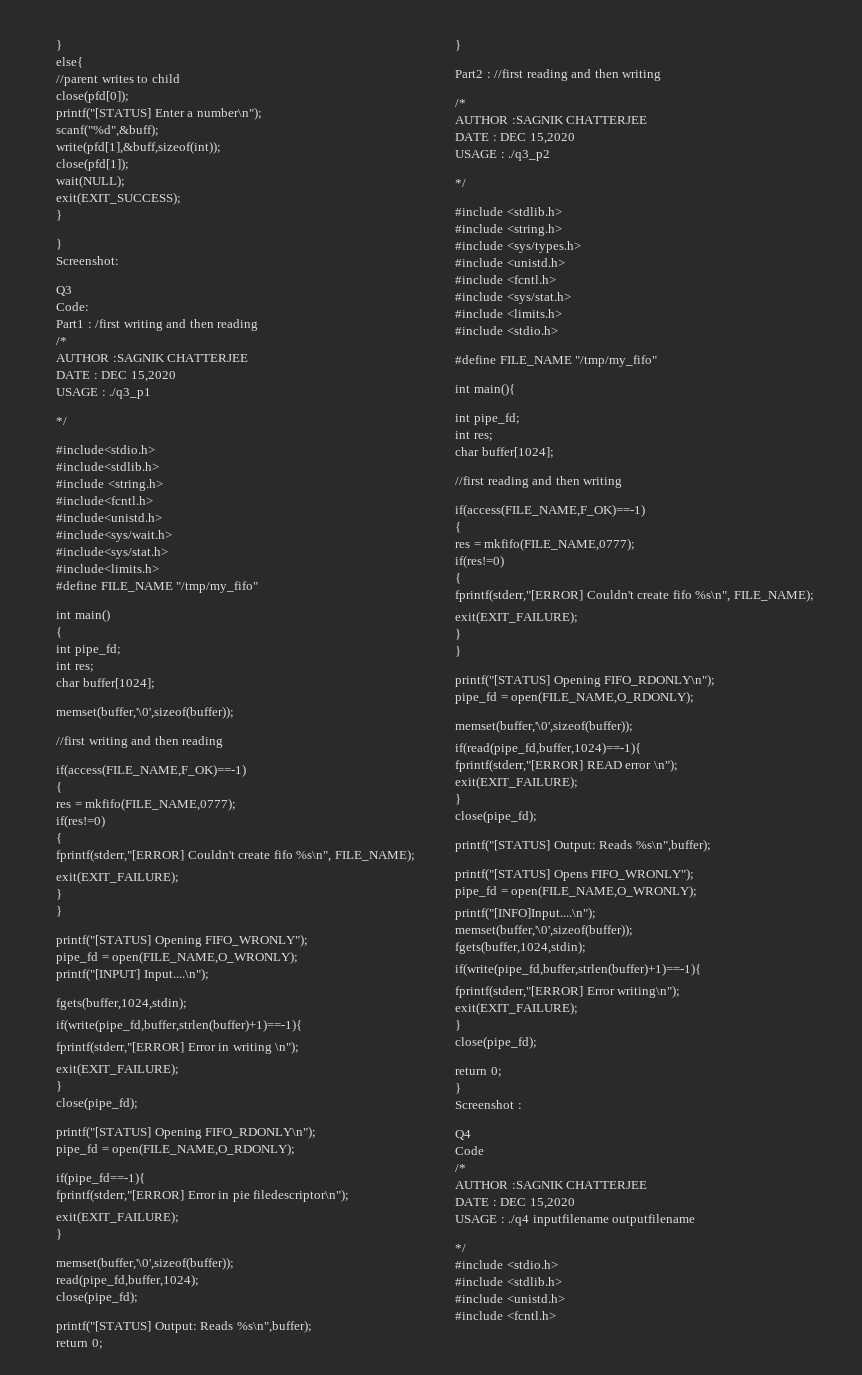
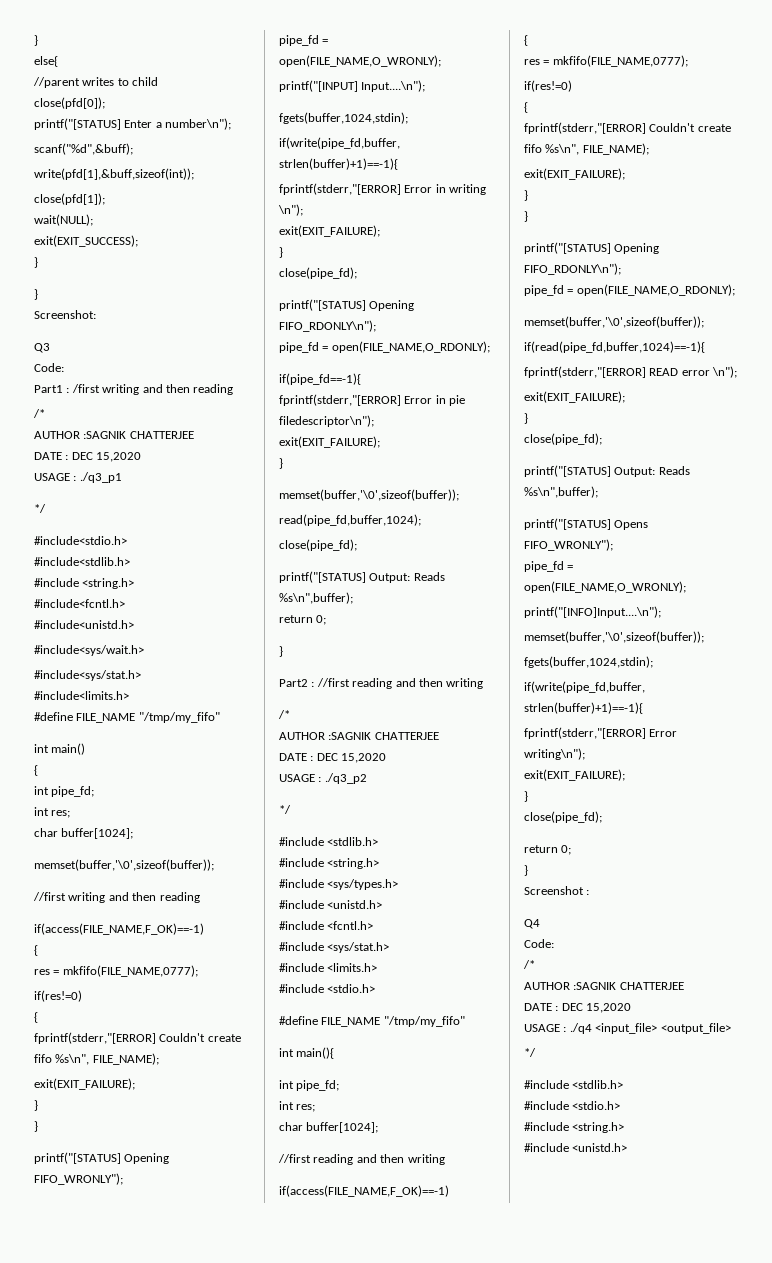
  Q4
- Code
+ Code:
- USAGE : ./q4 inputfilename outputfilename
+ USAGE : ./q4 <input_file> <output_file>
  */
+ #include <stdlib.h>
  #include <stdio.h>
- #include <stdlib.h>
+ #include <string.h>
  #include <unistd.h>
- #include <fcntl.h>

